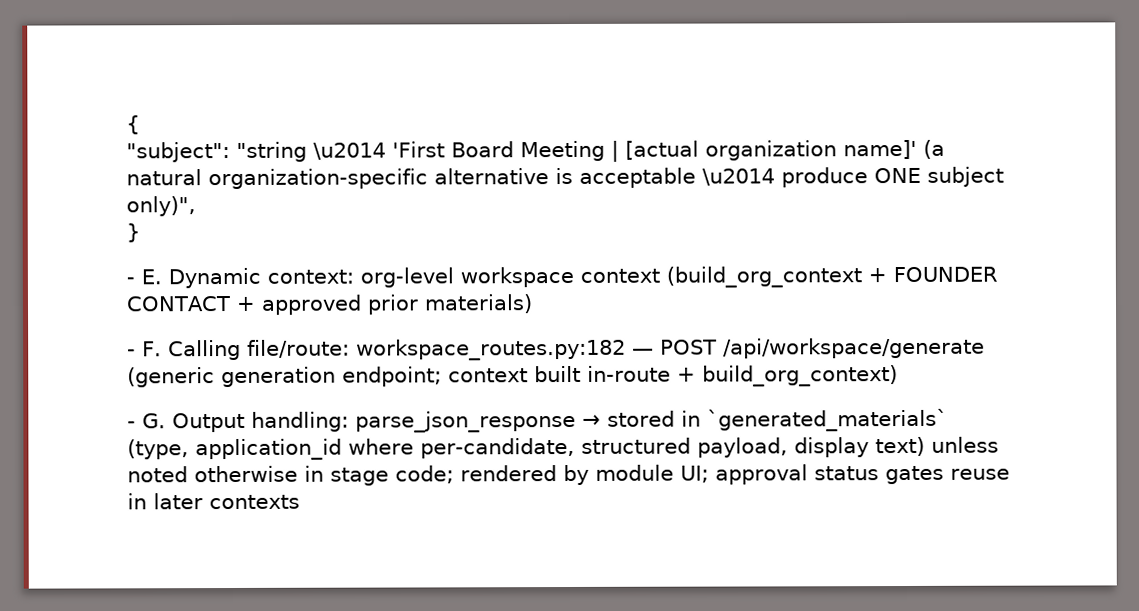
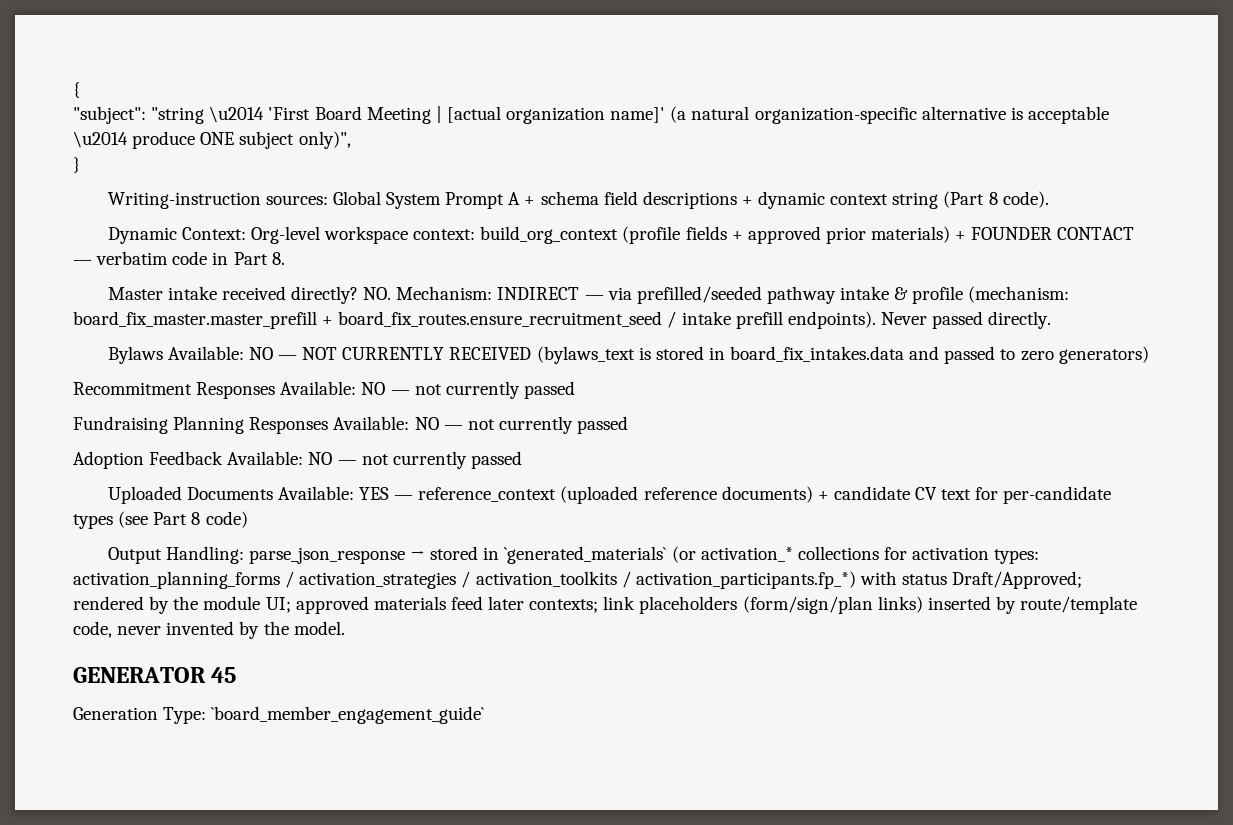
- - E. Dynamic context: org-level workspace context (build_org_context + FOUNDER CONTACT + approved prior materials)
- - F. Calling file/route: workspace_routes.py:182 — POST /api/workspace/generate (generic generation endpoint; context built in-route + build_org_context)
- - G. Output handling: parse_json_response → stored in `generated_materials` (type, application_id where per-candidate, structured payload, display text) unless noted otherwise in stage code; rendered by module UI; approval status gates reuse in later contexts
+ Writing-instruction sources: Global System Prompt A + schema field descriptions + dynamic context string (Part 8 code).
+ Dynamic Context: Org-level workspace context: build_org_context (profile fields + approved prior materials) + FOUNDER CONTACT — verbatim code in Part 8.
+ Master intake received directly? NO. Mechanism: INDIRECT — via prefilled/seeded pathway intake & profile (mechanism: board_fix_master.master_prefill + board_fix_routes.ensure_recruitment_seed / intake prefill endpoints). Never passed directly.
+ Bylaws Available: NO — NOT CURRENTLY RECEIVED (bylaws_text is stored in board_fix_intakes.data and passed to zero generators)
+ Recommitment Responses Available: NO — not currently passed
+ Fundraising Planning Responses Available: NO — not currently passed
+ Adoption Feedback Available: NO — not currently passed
+ Uploaded Documents Available: YES — reference_context (uploaded reference documents) + candidate CV text for per-candidate types (see Part 8 code)
+ Output Handling: parse_json_response → stored in `generated_materials` (or activation_* collections for activation types: activation_planning_forms / activation_strategies / activation_toolkits / activation_participants.fp_*) with status Draft/Approved; rendered by the module UI; approved materials feed later contexts; link placeholders (form/sign/plan links) inserted by route/template code, never invented by the model.
+ GENERATOR 45
+ Generation Type: `board_member_engagement_guide`

